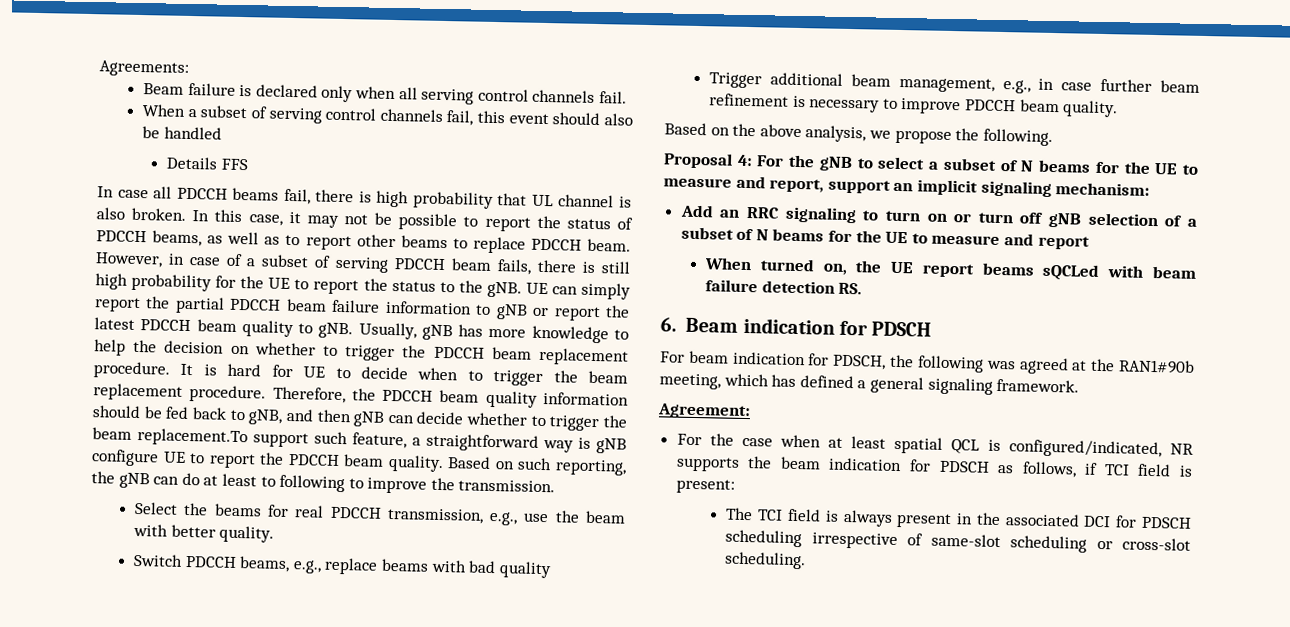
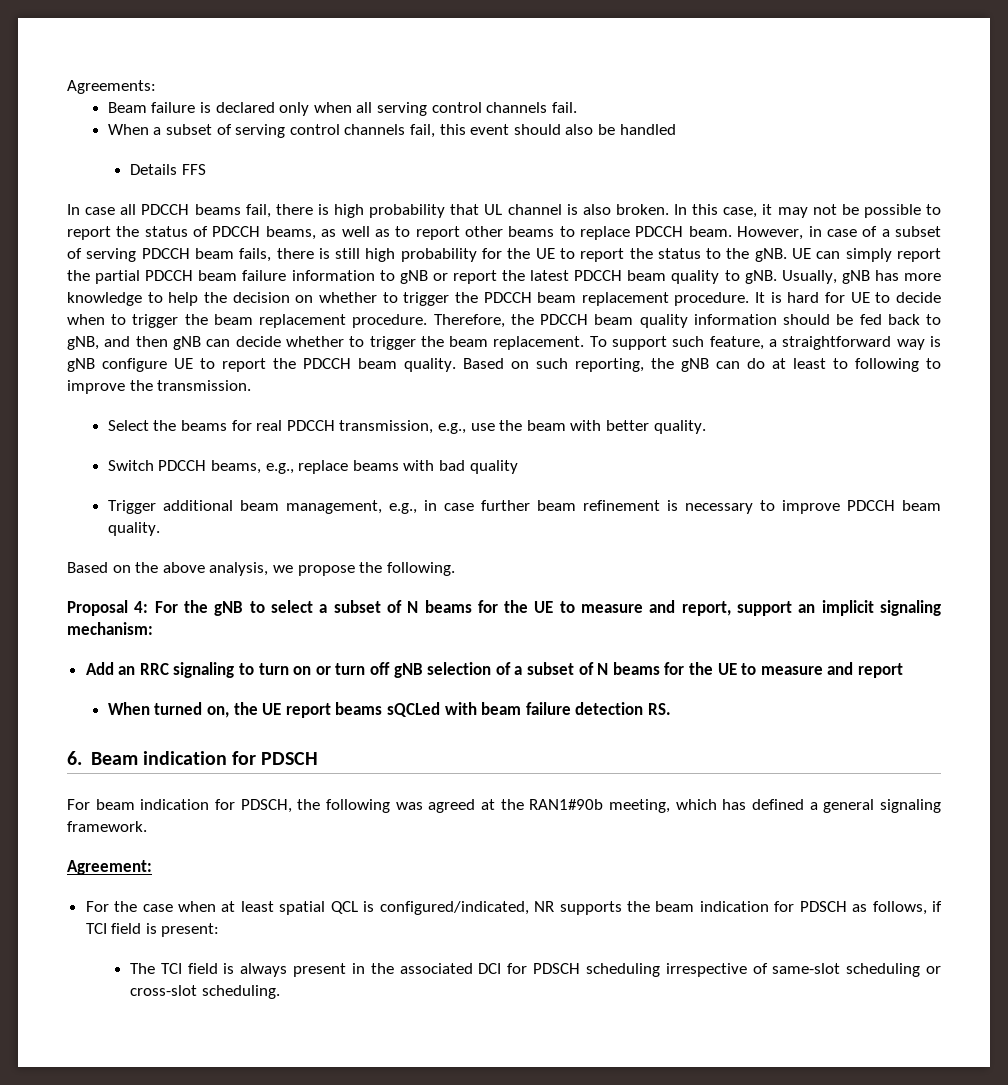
- Therefore, the PDCCH beam quality information should be fed back to gNB, and then gNB can decide whether to trigger the beam replacement.To support such feature, a straightforward way is gNB configure UE to report the PDCCH beam quality.
+ Therefore, the PDCCH beam quality information should be fed back to gNB, and then gNB can decide whether to trigger the beam replacement. To support such feature, a straightforward way is gNB configure UE to report the PDCCH beam quality.

